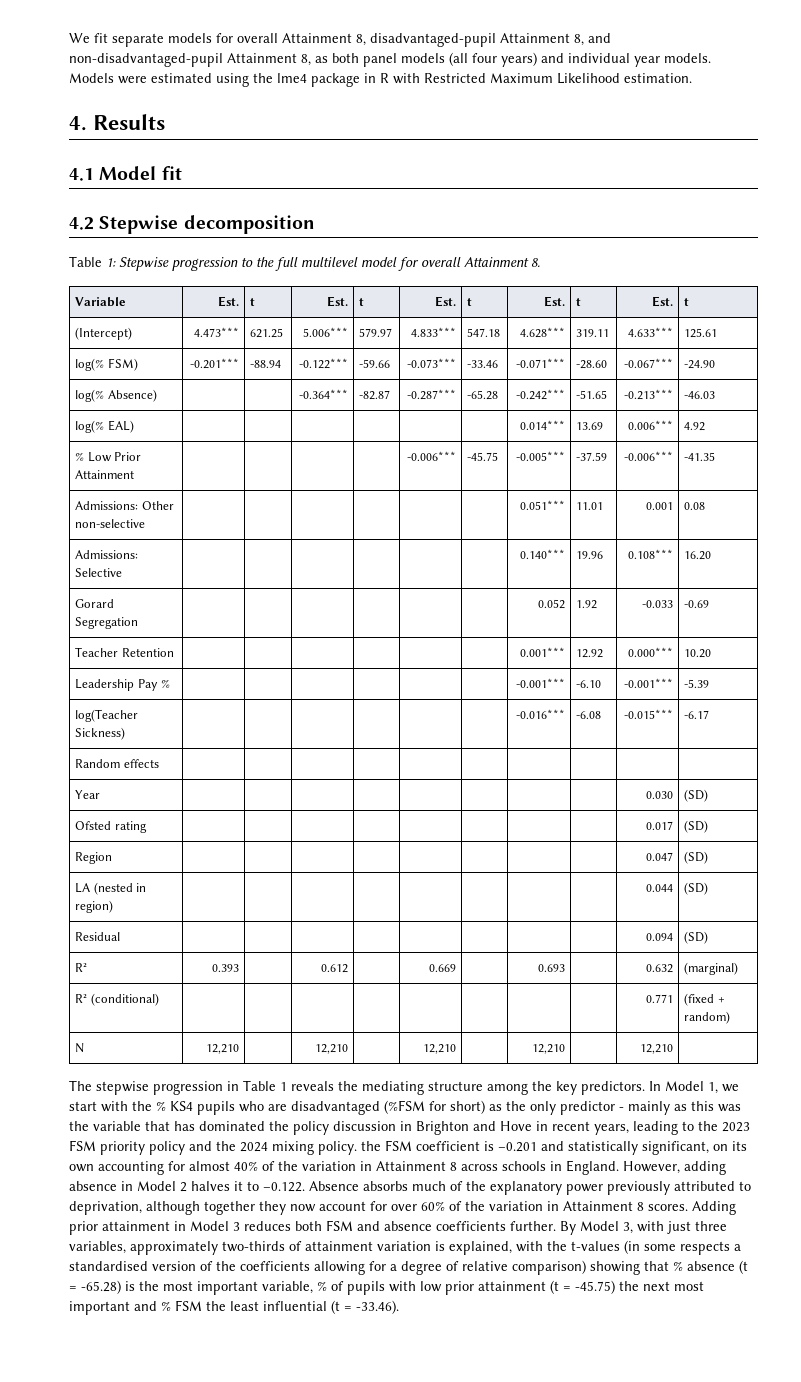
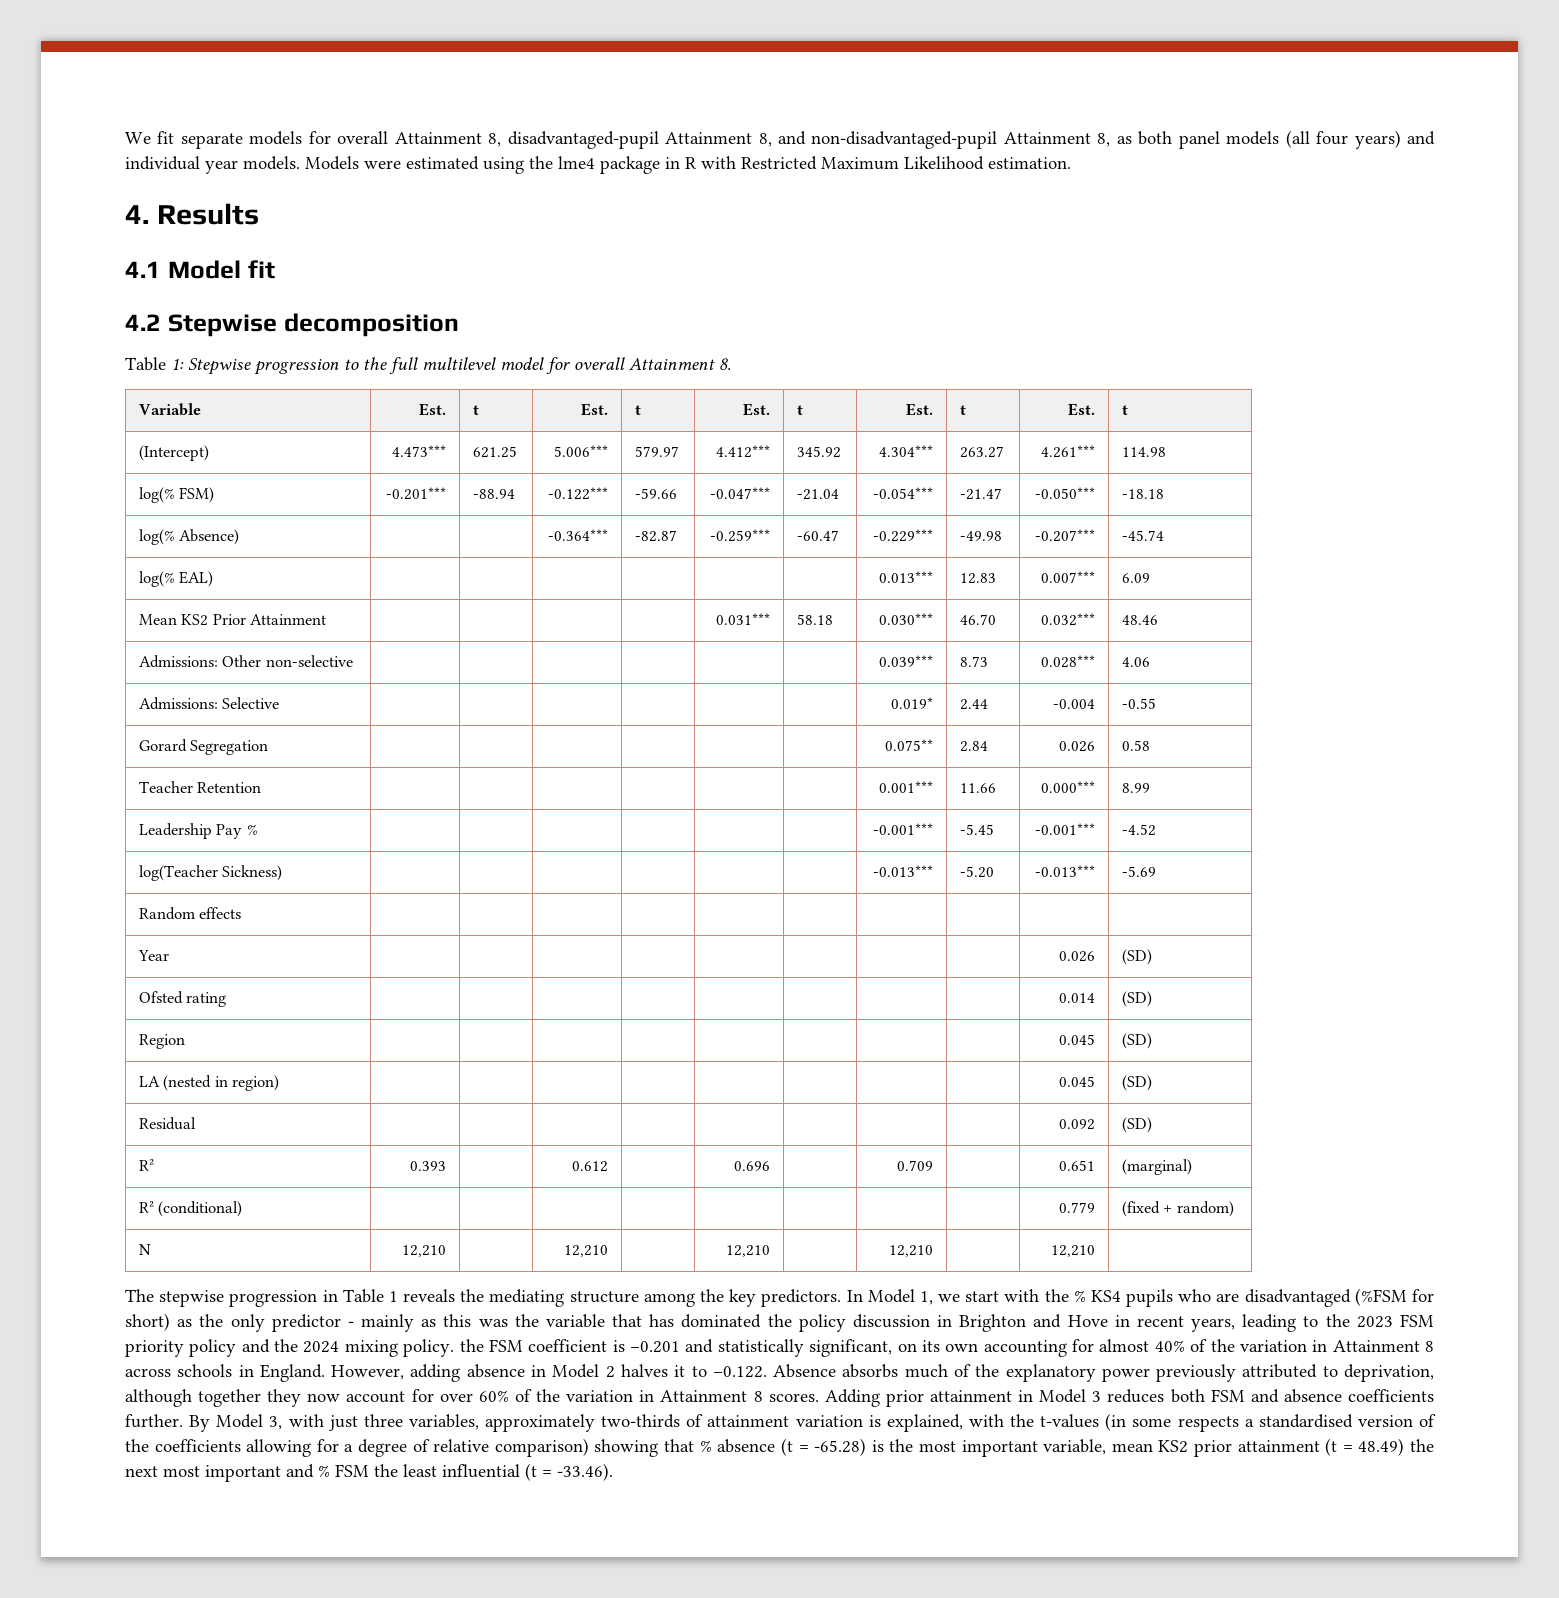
- (Intercept) | 4.473*** | 621.25 | 5.006*** | 579.97 | 4.833*** | 547.18 | 4.628*** | 319.11 | 4.633*** | 125.61
+ (Intercept) | 4.473*** | 621.25 | 5.006*** | 579.97 | 4.412*** | 345.92 | 4.304*** | 263.27 | 4.261*** | 114.98
- log(% FSM) | -0.201*** | -88.94 | -0.122*** | -59.66 | -0.073*** | -33.46 | -0.071*** | -28.60 | -0.067*** | -24.90
- log(% Absence) | | | -0.364*** | -82.87 | -0.287*** | -65.28 | -0.242*** | -51.65 | -0.213*** | -46.03
- log(% EAL) | | | | | | | 0.014*** | 13.69 | 0.006*** | 4.92
- % Low Prior Attainment | | | | | -0.006*** | -45.75 | -0.005*** | -37.59 | -0.006*** | -41.35
- Admissions: Other non-selective | | | | | | | 0.051*** | 11.01 | 0.001 | 0.08
- Admissions: Selective | | | | | | | 0.140*** | 19.96 | 0.108*** | 16.20
- Gorard Segregation | | | | | | | 0.052 | 1.92 | -0.033 | -0.69
+ log(% FSM) | -0.201*** | -88.94 | -0.122*** | -59.66 | -0.047*** | -21.04 | -0.054*** | -21.47 | -0.050*** | -18.18
+ log(% Absence) | | | -0.364*** | -82.87 | -0.259*** | -60.47 | -0.229*** | -49.98 | -0.207*** | -45.74
+ log(% EAL) | | | | | | | 0.013*** | 12.83 | 0.007*** | 6.09
+ Mean KS2 Prior Attainment | | | | | 0.031*** | 58.18 | 0.030*** | 46.70 | 0.032*** | 48.46
+ Admissions: Other non-selective | | | | | | | 0.039*** | 8.73 | 0.028*** | 4.06
+ Admissions: Selective | | | | | | | 0.019* | 2.44 | -0.004 | -0.55
+ Gorard Segregation | | | | | | | 0.075** | 2.84 | 0.026 | 0.58
- Teacher Retention | | | | | | | 0.001*** | 12.92 | 0.000*** | 10.20
+ Teacher Retention | | | | | | | 0.001*** | 11.66 | 0.000*** | 8.99
- Leadership Pay % | | | | | | | -0.001*** | -6.10 | -0.001*** | -5.39
+ Leadership Pay % | | | | | | | -0.001*** | -5.45 | -0.001*** | -4.52
- log(Teacher Sickness) | | | | | | | -0.016*** | -6.08 | -0.015*** | -6.17
+ log(Teacher Sickness) | | | | | | | -0.013*** | -5.20 | -0.013*** | -5.69
- Year | | | | | | | | | 0.030 | (SD)
+ Year | | | | | | | | | 0.026 | (SD)
- Ofsted rating | | | | | | | | | 0.017 | (SD)
+ Ofsted rating | | | | | | | | | 0.014 | (SD)
- Region | | | | | | | | | 0.047 | (SD)
+ Region | | | | | | | | | 0.045 | (SD)
- LA (nested in region) | | | | | | | | | 0.044 | (SD)
+ LA (nested in region) | | | | | | | | | 0.045 | (SD)
- Residual | | | | | | | | | 0.094 | (SD)
+ Residual | | | | | | | | | 0.092 | (SD)
- R² | 0.393 | | 0.612 | | 0.669 | | 0.693 | | 0.632 | (marginal)
+ R² | 0.393 | | 0.612 | | 0.696 | | 0.709 | | 0.651 | (marginal)
- R² (conditional) | | | | | | | | | 0.771 | (fixed + random)
+ R² (conditional) | | | | | | | | | 0.779 | (fixed + random)
- By Model 3, with just three variables, approximately two-thirds of attainment variation is explained, with the t-values (in some respects a standardised version of the coefficients allowing for a degree of relative comparison) showing that % absence (t = -65.28) is the most important variable, % of pupils with low prior attainment (t = -45.75) the next most important and % FSM the least influential (t = -33.46).
+ By Model 3, with just three variables, approximately two-thirds of attainment variation is explained, with the t-values (in some respects a standardised version of the coefficients allowing for a degree of relative comparison) showing that % absence (t = -65.28) is the most important variable, mean KS2 prior attainment (t = 48.49) the next most important and % FSM the least influential (t = -33.46).

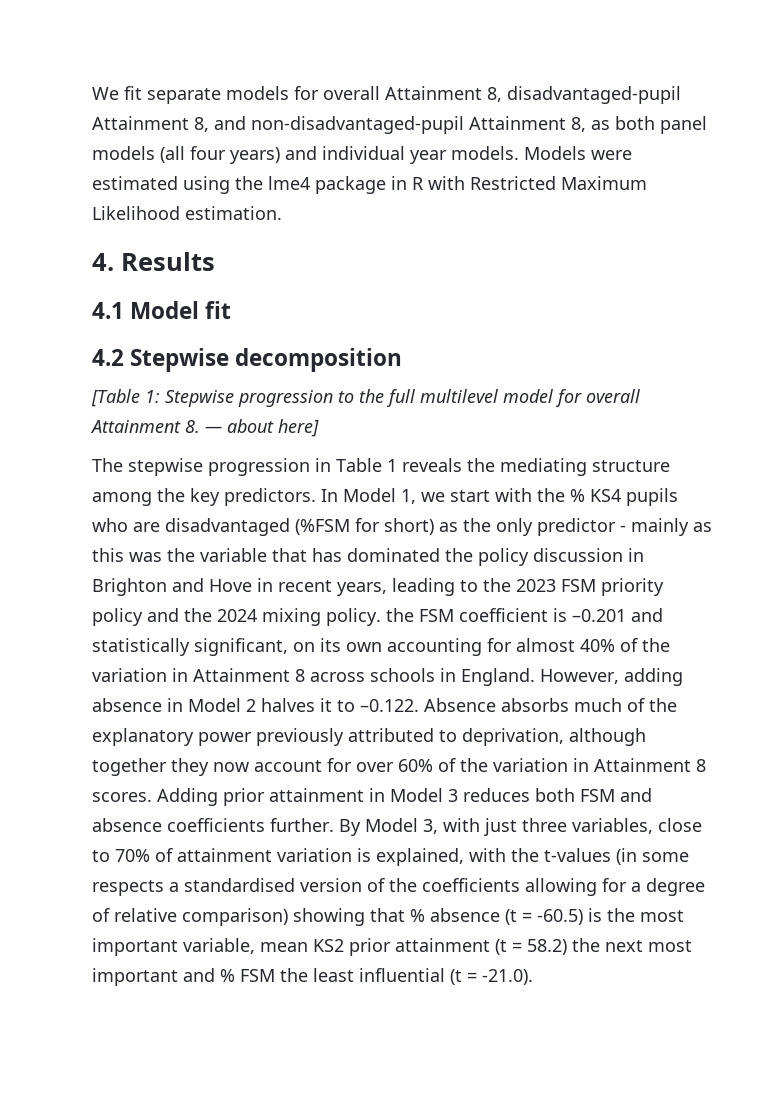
- Table 1: Stepwise progression to the full multilevel model for overall Attainment 8.
- Variable | Est. | t | Est. | t | Est. | t | Est. | t | Est. | t
- (Intercept) | 4.473*** | 621.25 | 5.006*** | 579.97 | 4.412*** | 345.92 | 4.304*** | 263.27 | 4.261*** | 114.98
- log(% FSM) | -0.201*** | -88.94 | -0.122*** | -59.66 | -0.047*** | -21.04 | -0.054*** | -21.47 | -0.050*** | -18.18
- log(% Absence) | | | -0.364*** | -82.87 | -0.259*** | -60.47 | -0.229*** | -49.98 | -0.207*** | -45.74
- log(% EAL) | | | | | | | 0.013*** | 12.83 | 0.007*** | 6.09
- Mean KS2 Prior Attainment | | | | | 0.031*** | 58.18 | 0.030*** | 46.70 | 0.032*** | 48.46
- Admissions: Other non-selective | | | | | | | 0.039*** | 8.73 | 0.028*** | 4.06
- Admissions: Selective | | | | | | | 0.019* | 2.44 | -0.004 | -0.55
- Gorard Segregation | | | | | | | 0.075** | 2.84 | 0.026 | 0.58
- Teacher Retention | | | | | | | 0.001*** | 11.66 | 0.000*** | 8.99
- Leadership Pay % | | | | | | | -0.001*** | -5.45 | -0.001*** | -4.52
- log(Teacher Sickness) | | | | | | | -0.013*** | -5.20 | -0.013*** | -5.69
- Random effects | | | | | | | | | |
- Year | | | | | | | | | 0.026 | (SD)
- Ofsted rating | | | | | | | | | 0.014 | (SD)
- Region | | | | | | | | | 0.045 | (SD)
- LA (nested in region) | | | | | | | | | 0.045 | (SD)
- Residual | | | | | | | | | 0.092 | (SD)
- R² | 0.393 | | 0.612 | | 0.696 | | 0.709 | | 0.651 | (marginal)
- R² (conditional) | | | | | | | | | 0.779 | (fixed + random)
- N | 12,210 | | 12,210 | | 12,210 | | 12,210 | | 12,210 |
+ [Table 1: Stepwise progression to the full multilevel model for overall Attainment 8. — about here]
- By Model 3, with just three variables, approximately two-thirds of attainment variation is explained, with the t-values (in some respects a standardised version of the coefficients allowing for a degree of relative comparison) showing that % absence (t = -65.28) is the most important variable, mean KS2 prior attainment (t = 48.49) the next most important and % FSM the least influential (t = -33.46).
+ By Model 3, with just three variables, close to 70% of attainment variation is explained, with the t-values (in some respects a standardised version of the coefficients allowing for a degree of relative comparison) showing that % absence (t = -60.5) is the most important variable, mean KS2 prior attainment (t = 58.2) the next most important and % FSM the least influential (t = -21.0).

